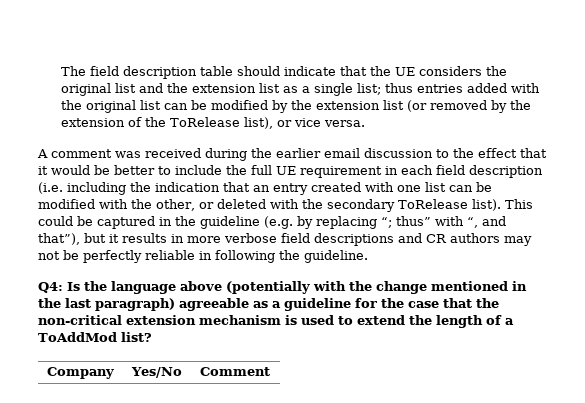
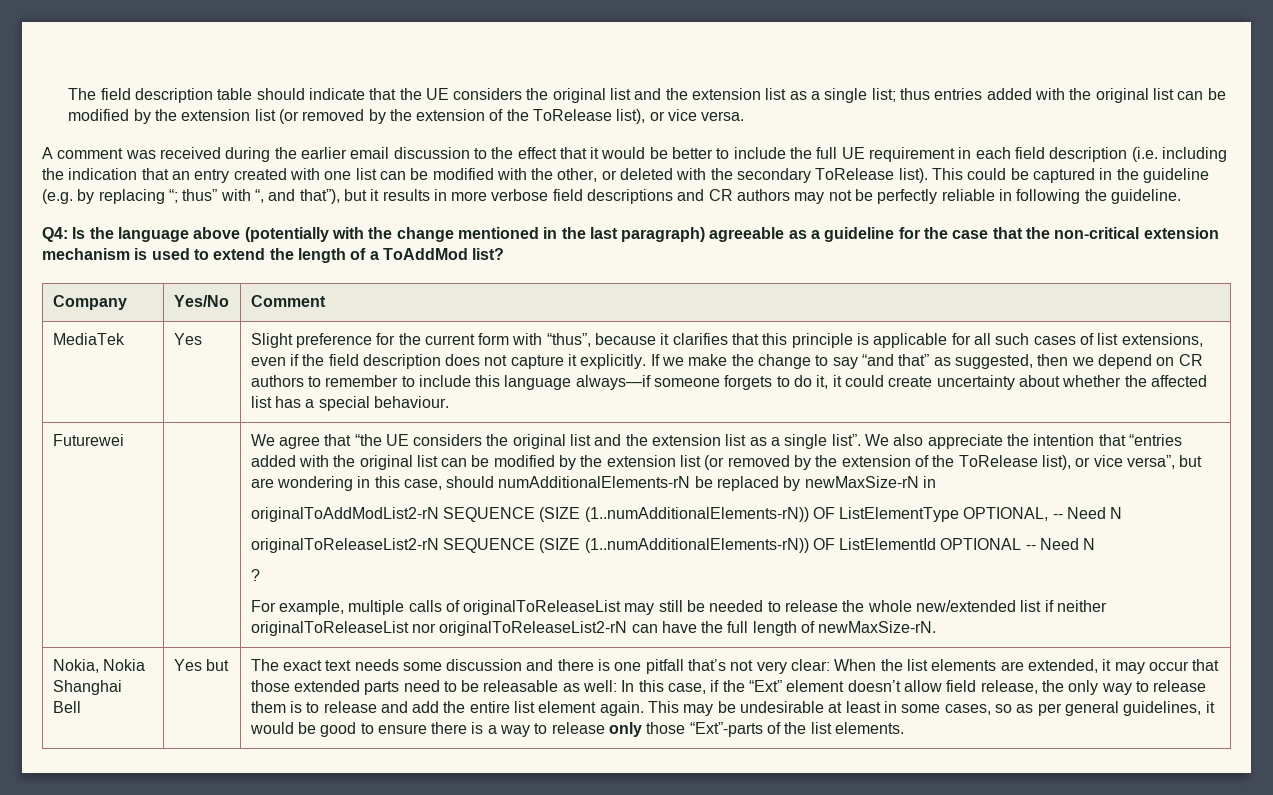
+ MediaTek | Yes | Slight preference for the current form with “thus”, because it clarifies that this principle is applicable for all such cases of list extensions, even if the field description does not capture it explicitly. If we make the change to say “and that” as suggested, then we depend on CR authors to remember to include this language always—if someone forgets to do it, it could create uncertainty about whether the affected list has a special behaviour.
+ Futurewei | | We agree that “the UE considers the original list and the extension list as a single list”. We also appreciate the intention that “entries added with the original list can be modified by the extension list (or removed by the extension of the ToRelease list), or vice versa”, but are wondering in this case, should numAdditionalElements-rN be replaced by newMaxSize-rN in
+ originalToAddModList2-rN SEQUENCE (SIZE (1..numAdditionalElements-rN)) OF ListElementType OPTIONAL, -- Need N
+ originalToReleaseList2-rN SEQUENCE (SIZE (1..numAdditionalElements-rN)) OF ListElementId OPTIONAL -- Need N
+ ?
+ For example, multiple calls of originalToReleaseList may still be needed to release the whole new/extended list if neither originalToReleaseList nor originalToReleaseList2-rN can have the full length of newMaxSize-rN.
+ Nokia, Nokia Shanghai Bell | Yes but | The exact text needs some discussion and there is one pitfall that’s not very clear: When the list elements are extended, it may occur that those extended parts need to be releasable as well: In this case, if the “Ext” element doesn’t allow field release, the only way to release them is to release and add the entire list element again. This may be undesirable at least in some cases, so as per general guidelines, it would be good to ensure there is a way to release only those “Ext”-parts of the list elements.

